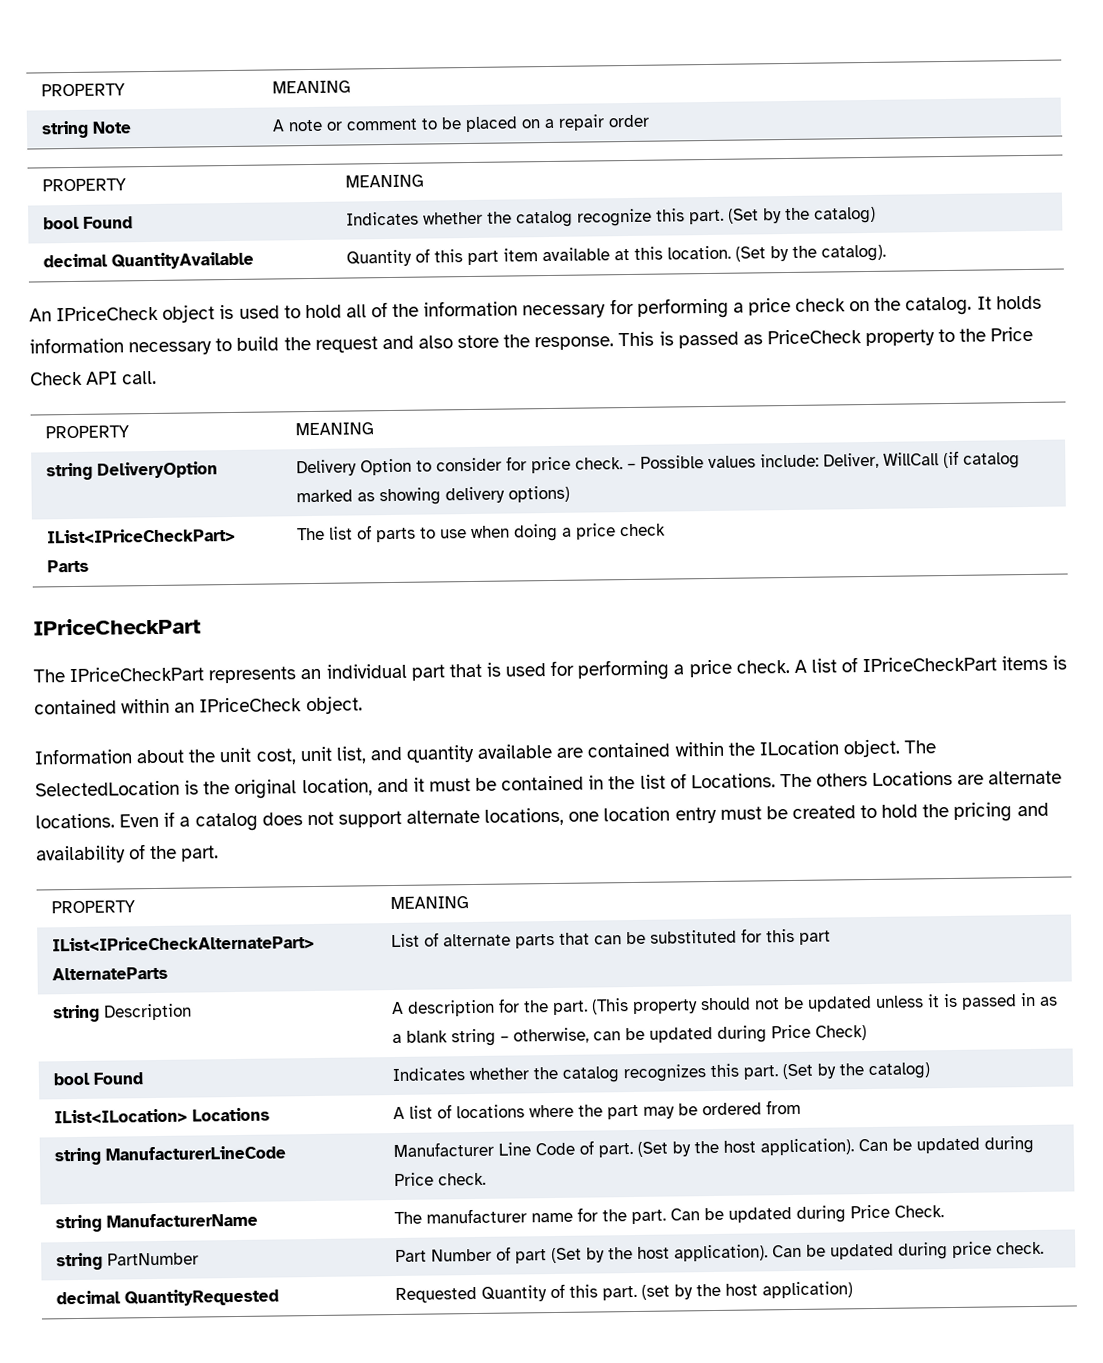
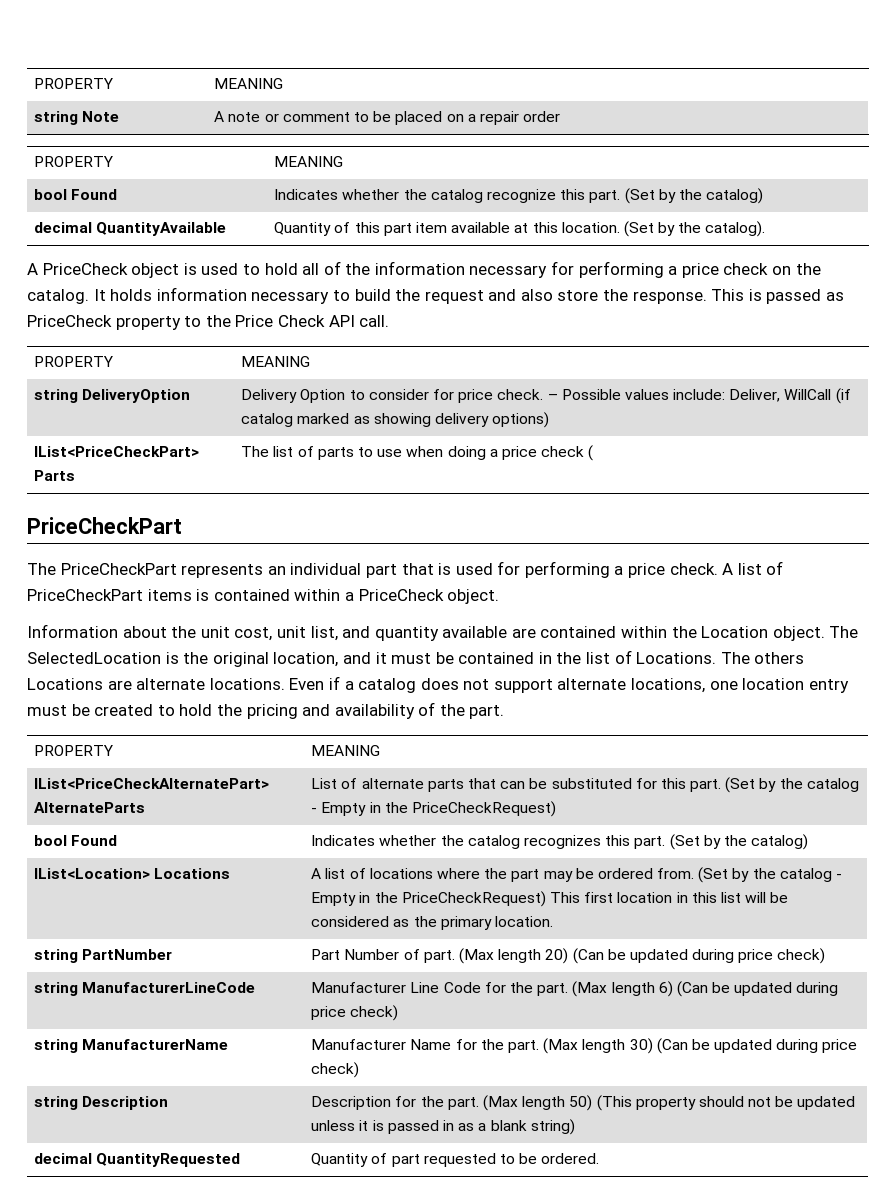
- An IPriceCheck object is used to hold all of the information necessary for performing a price check on the catalog.
+ A PriceCheck object is used to hold all of the information necessary for performing a price check on the catalog.
- IList<IPriceCheckPart> Parts | The list of parts to use when doing a price check
- IPriceCheckPart
- The IPriceCheckPart represents an individual part that is used for performing a price check.
+ IList<PriceCheckPart> Parts | The list of parts to use when doing a price check (
+ PriceCheckPart
+ The PriceCheckPart represents an individual part that is used for performing a price check.
- A list of IPriceCheckPart items is contained within an IPriceCheck object.
+ A list of PriceCheckPart items is contained within a PriceCheck object.
- Information about the unit cost, unit list, and quantity available are contained within the ILocation object.
+ Information about the unit cost, unit list, and quantity available are contained within the Location object.
- IList<IPriceCheckAlternatePart> AlternateParts | List of alternate parts that can be substituted for this part
- string Description | A description for the part. (This property should not be updated unless it is passed in as a blank string – otherwise, can be updated during Price Check)
+ IList<PriceCheckAlternatePart> AlternateParts | List of alternate parts that can be substituted for this part. (Set by the catalog - Empty in the PriceCheckRequest)
- IList<ILocation> Locations | A list of locations where the part may be ordered from
+ IList<Location> Locations | A list of locations where the part may be ordered from. (Set by the catalog - Empty in the PriceCheckRequest) This first location in this list will be considered as the primary location.
+ string PartNumber | Part Number of part. (Max length 20) (Can be updated during price check)
- string ManufacturerLineCode | Manufacturer Line Code of part. (Set by the host application). Can be updated during Price check.
+ string ManufacturerLineCode | Manufacturer Line Code for the part. (Max length 6) (Can be updated during price check)
- string ManufacturerName | The manufacturer name for the part. Can be updated during Price Check.
- string PartNumber | Part Number of part (Set by the host application). Can be updated during price check.
+ string ManufacturerName | Manufacturer Name for the part. (Max length 30) (Can be updated during price check)
+ string Description | Description for the part. (Max length 50) (This property should not be updated unless it is passed in as a blank string)
- decimal QuantityRequested | Requested Quantity of this part. (set by the host application)
+ decimal QuantityRequested | Quantity of part requested to be ordered.

